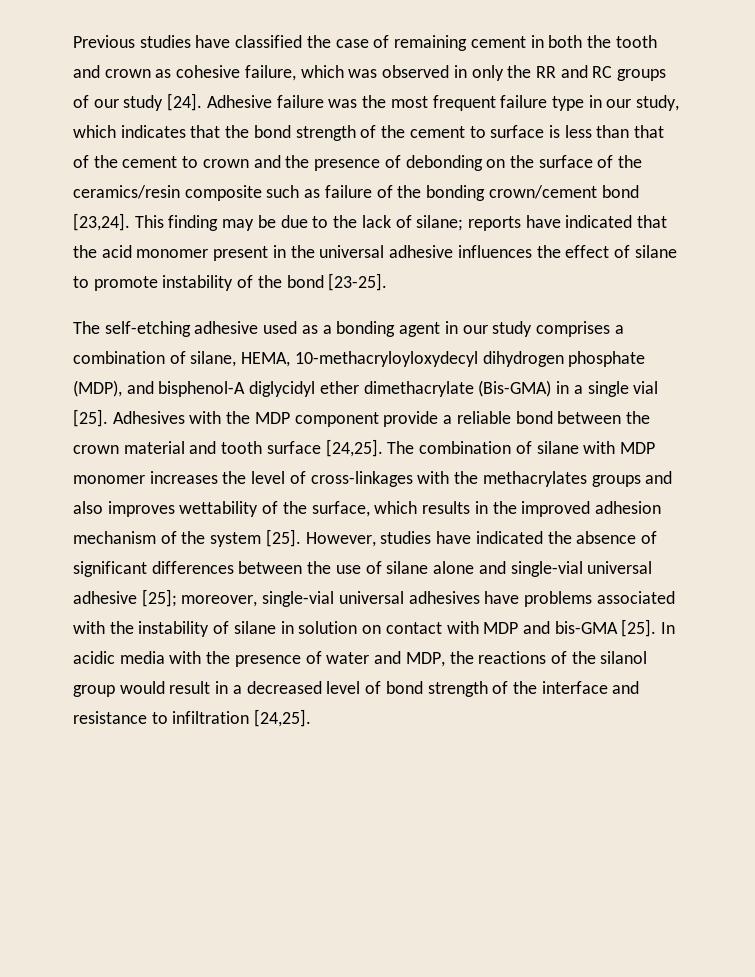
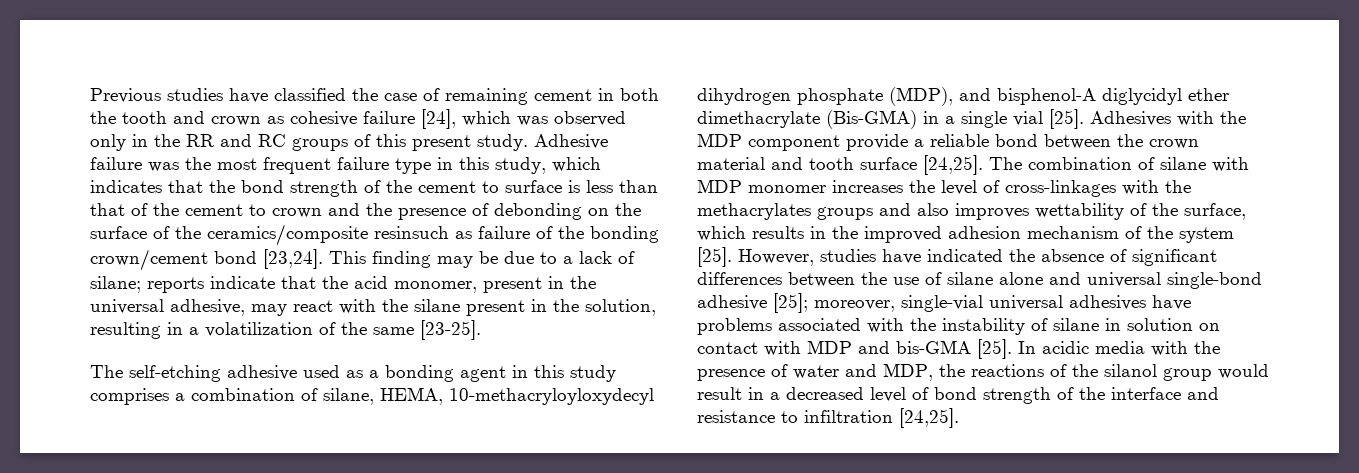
- Previous studies have classified the case of remaining cement in both the tooth and crown as cohesive failure, which was observed in only the RR and RC groups of our study [24].
+ Previous studies have classified the case of remaining cement in both the tooth and crown as cohesive failure [24], which was observed only in the RR and RC groups of this present study.
- Adhesive failure was the most frequent failure type in our study, which indicates that the bond strength of the cement to surface is less than that of the cement to crown and the presence of debonding on the surface of the ceramics/resin composite such as failure of the bonding crown/cement bond [23,24].
+ Adhesive failure was the most frequent failure type in this study, which indicates that the bond strength of the cement to surface is less than that of the cement to crown and the presence of debonding on the surface of the ceramics/composite resinsuch as failure of the bonding crown/cement bond [23,24].
- This finding may be due to the lack of silane; reports have indicated that the acid monomer present in the universal adhesive influences the effect of silane to promote instability of the bond [23-25].
+ This finding may be due to a lack of silane; reports indicate that the acid monomer, present in the universal adhesive, may react with the silane present in the solution, resulting in a volatilization of the same [23-25].
- The self-etching adhesive used as a bonding agent in our study comprises a combination of silane, HEMA, 10-methacryloyloxydecyl dihydrogen phosphate (MDP), and bisphenol-A diglycidyl ether dimethacrylate (Bis-GMA) in a single vial [25].
+ The self-etching adhesive used as a bonding agent in this study comprises a combination of silane, HEMA, 10-methacryloyloxydecyl dihydrogen phosphate (MDP), and bisphenol-A diglycidyl ether dimethacrylate (Bis-GMA) in a single vial [25].
- However, studies have indicated the absence of significant differences between the use of silane alone and single-vial universal adhesive [25]; moreover, single-vial universal adhesives have problems associated with the instability of silane in solution on contact with MDP and bis-GMA [25].
+ However, studies have indicated the absence of significant differences between the use of silane alone and universal single-bond adhesive [25]; moreover, single-vial universal adhesives have problems associated with the instability of silane in solution on contact with MDP and bis-GMA [25].

